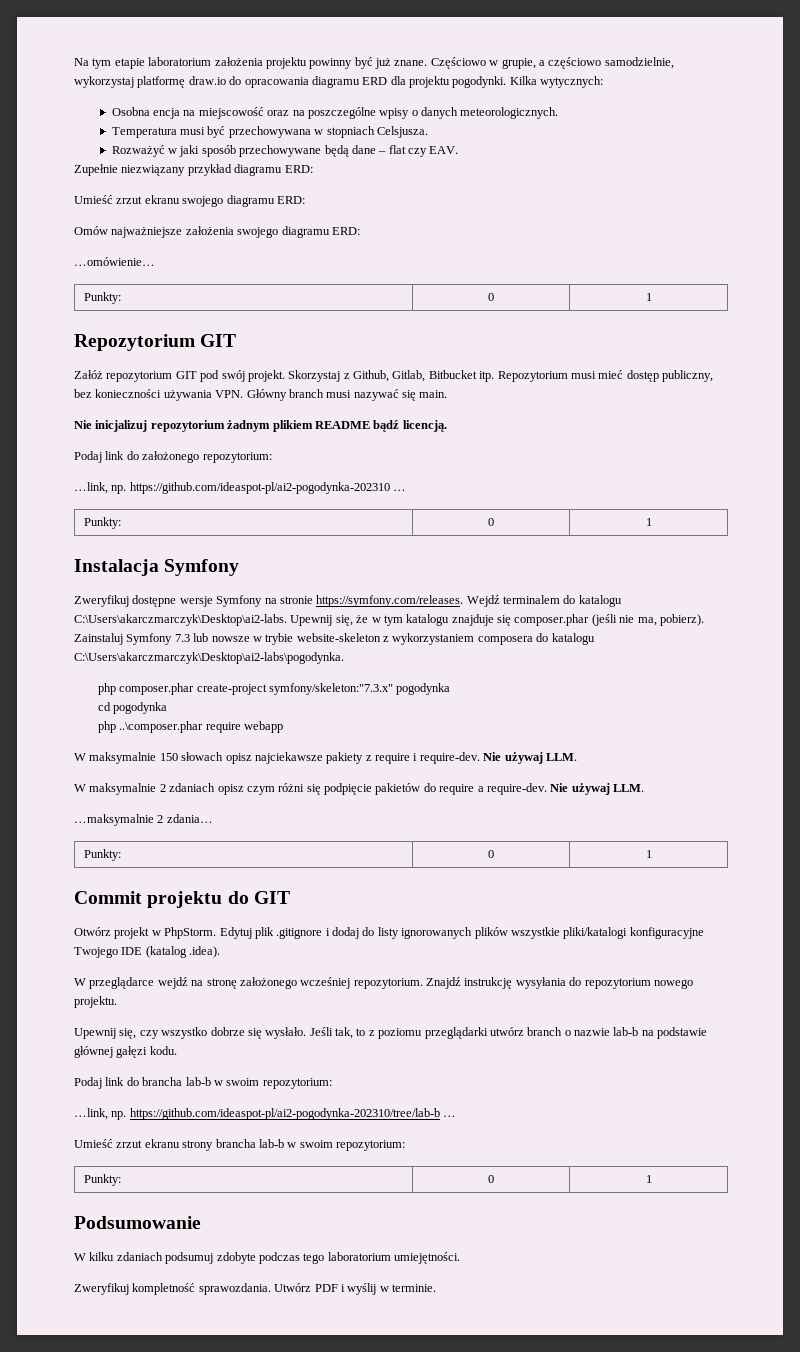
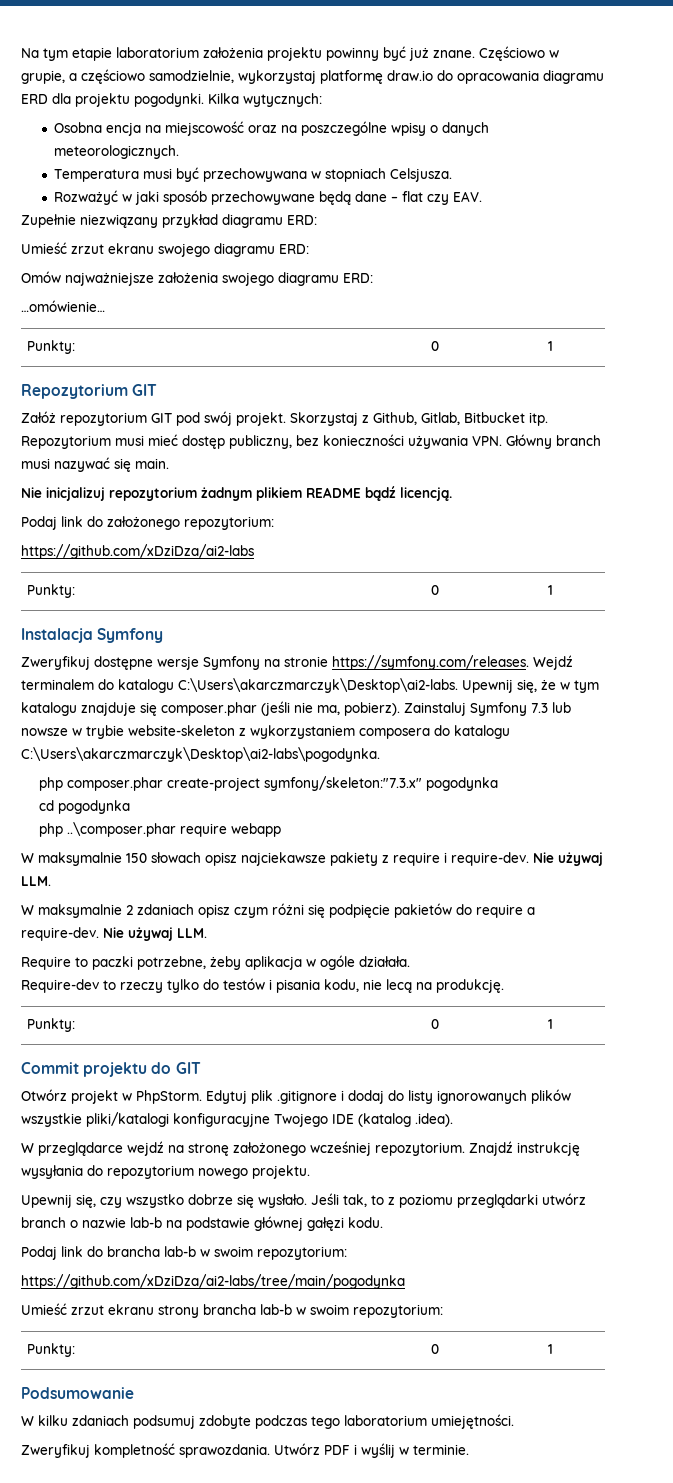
- …link, np. https://github.com/ideaspot-pl/ai2-pogodynka-202310 …
+ https://github.com/xDziDza/ai2-labs
- …maksymalnie 2 zdania…
+ Require to paczki potrzebne, żeby aplikacja w ogóle działała.
+ Require-dev to rzeczy tylko do testów i pisania kodu, nie lecą na produkcję.
- …link, np. https://github.com/ideaspot-pl/ai2-pogodynka-202310/tree/lab-b …
+ https://github.com/xDziDza/ai2-labs/tree/main/pogodynka

